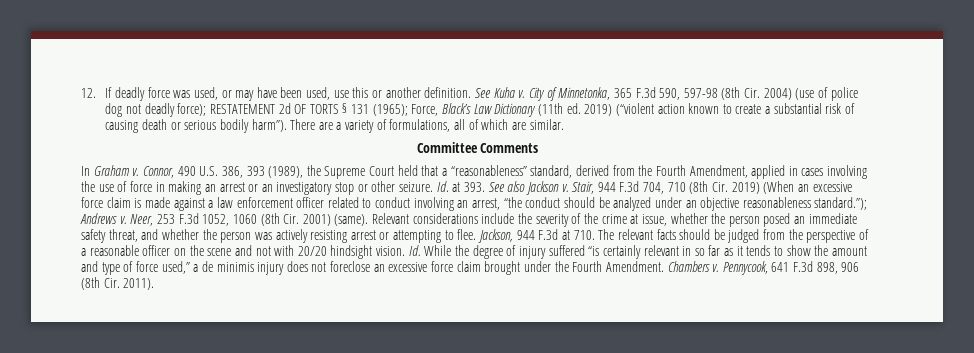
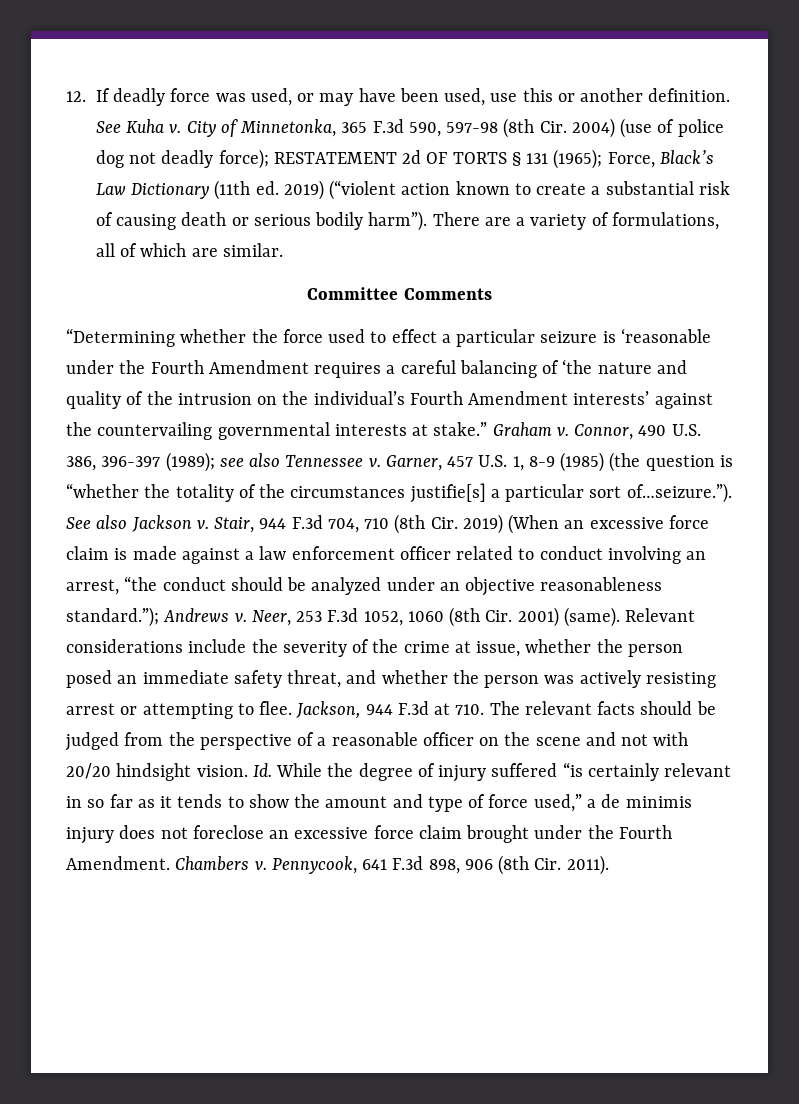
- In Graham v.
+ “Determining whether the force used to effect a particular seizure is ‘reasonable under the Fourth Amendment requires a careful balancing of ‘the nature and quality of the intrusion on the individual’s Fourth Amendment interests’ against the countervailing governmental interests at stake.” Graham v.
- Connor, 490 U.S. 386, 393 (1989), the Supreme Court held that a “reasonableness” standard, derived from the Fourth Amendment, applied in cases involving the use of force in making an arrest or an investigatory stop or other seizure. Id. at 393. See also Jackson v.
+ Connor, 490 U.S. 386, 396-397 (1989); see also Tennessee v. Garner, 457 U.S. 1, 8-9 (1985) (the question is “whether the totality of the circumstances justifie[s] a particular sort of…seizure.”). See also Jackson v.

